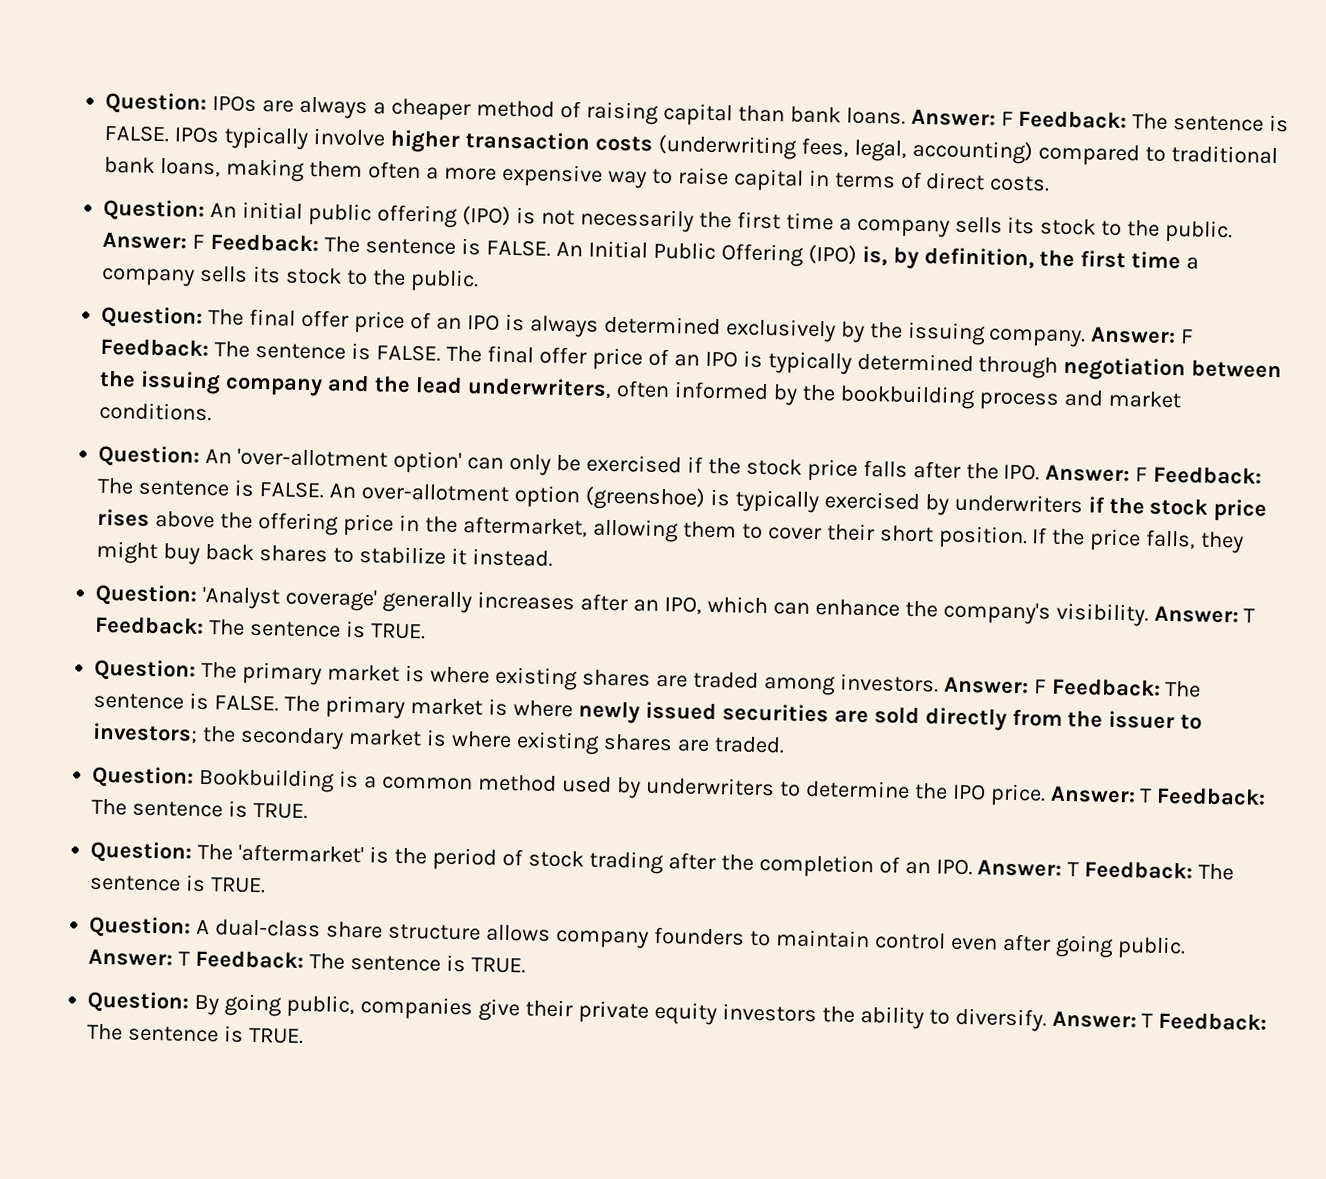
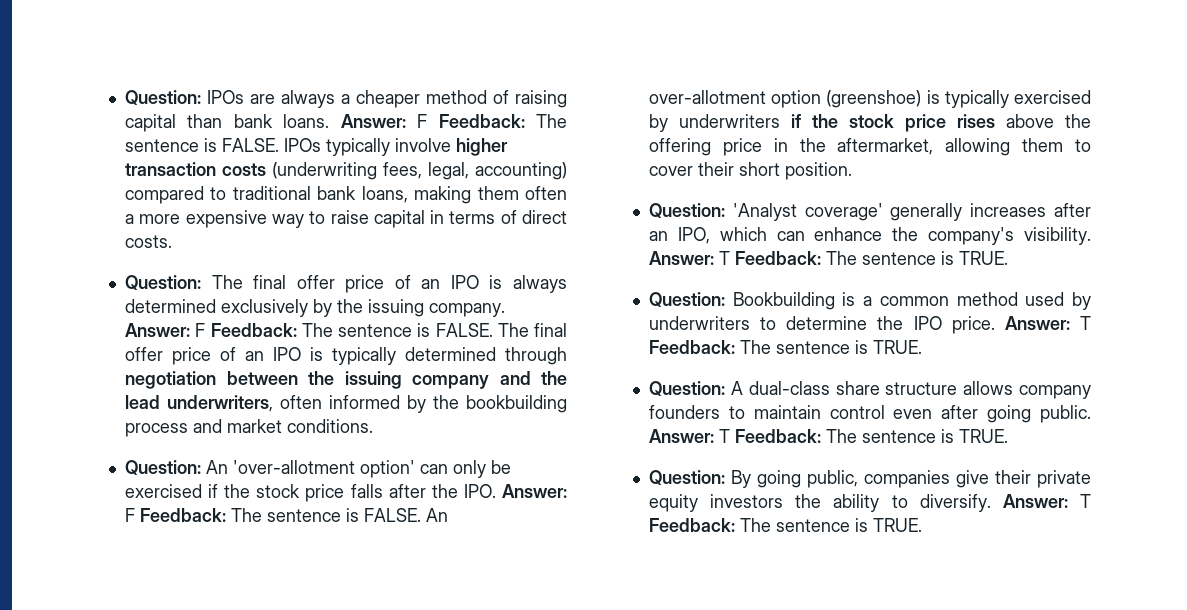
- Question: An initial public offering (IPO) is not necessarily the first time a company sells its stock to the public. Answer: F Feedback: The sentence is FALSE. An Initial Public Offering (IPO) is, by definition, the first time a company sells its stock to the public.
- If the price falls, they might buy back shares to stabilize it instead.
- Question: The primary market is where existing shares are traded among investors. Answer: F Feedback: The sentence is FALSE. The primary market is where newly issued securities are sold directly from the issuer to investors; the secondary market is where existing shares are traded.
- Question: The 'aftermarket' is the period of stock trading after the completion of an IPO. Answer: T Feedback: The sentence is TRUE.

